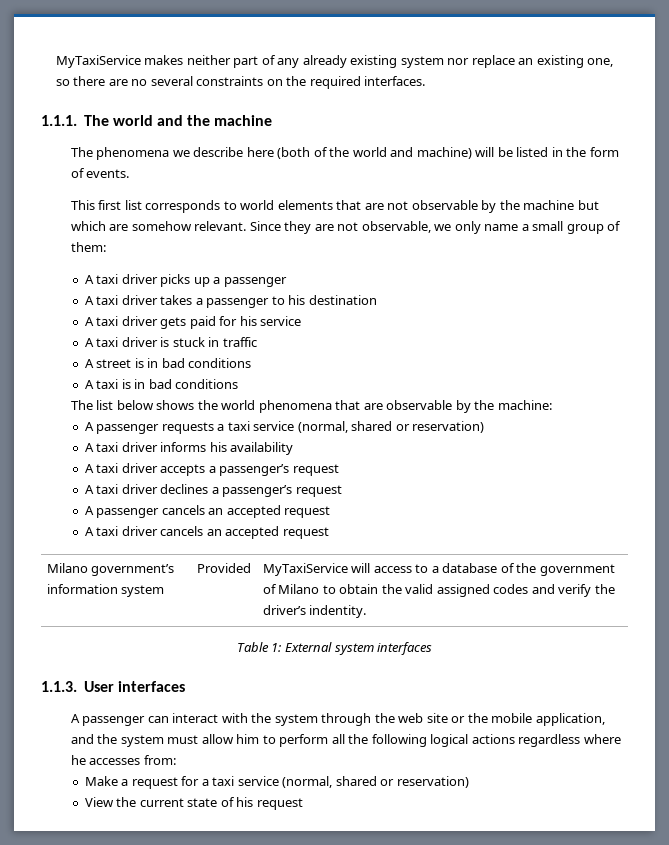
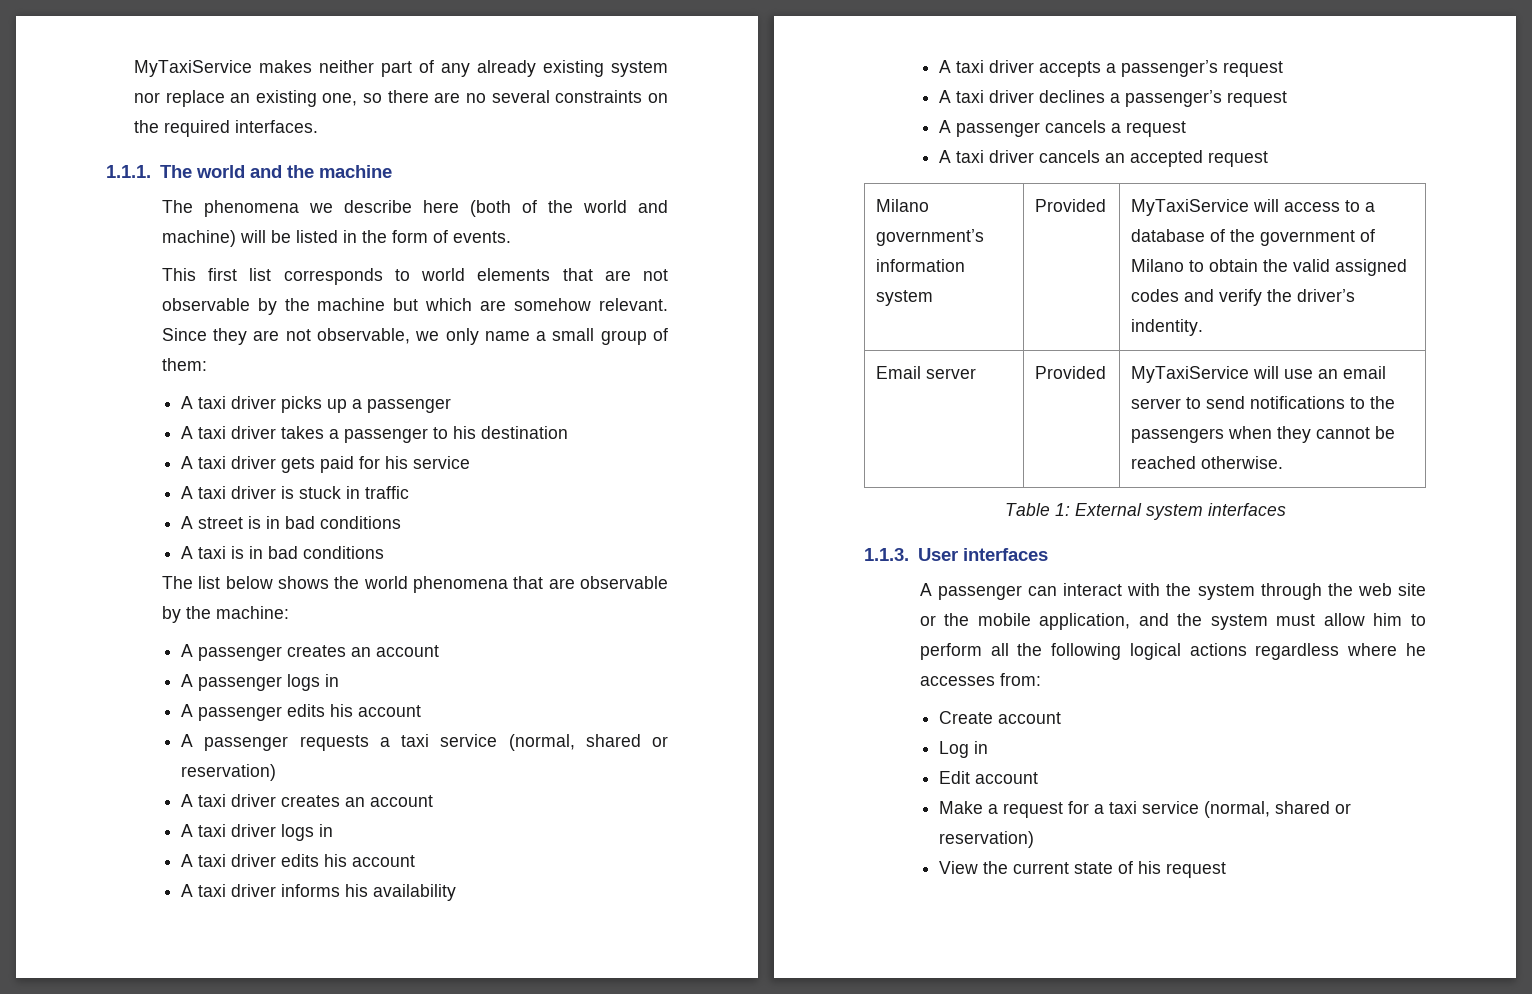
+ A passenger creates an account
+ A passenger logs in
+ A passenger edits his account
+ A taxi driver creates an account
+ A taxi driver logs in
+ A taxi driver edits his account
- A passenger cancels an accepted request
+ A passenger cancels a request
+ Email server | Provided | MyTaxiService will use an email server to send notifications to the passengers when they cannot be reached otherwise.
+ Create account
+ Log in
+ Edit account

